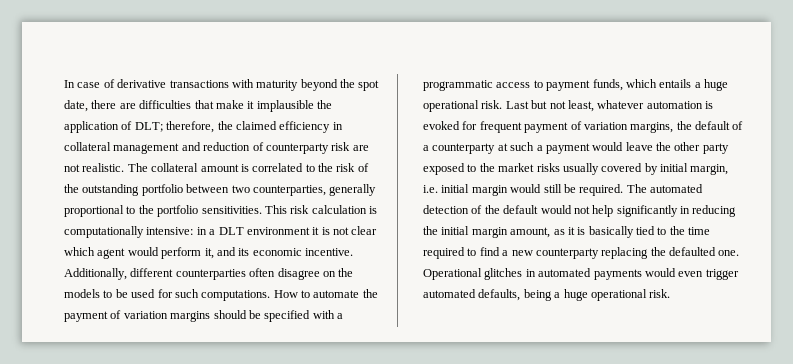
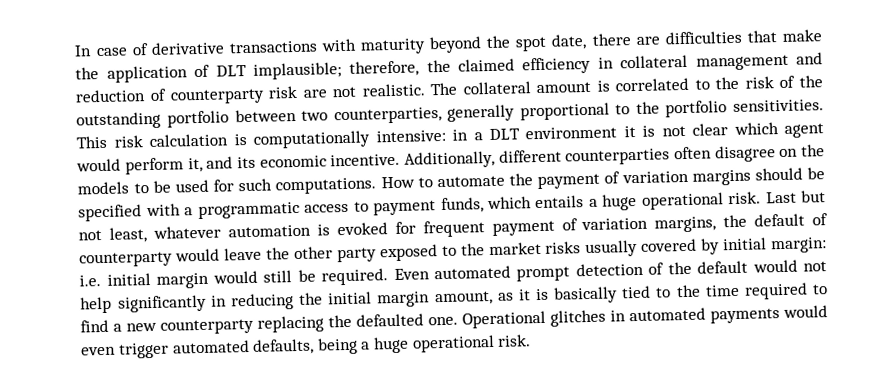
- In case of derivative transactions with maturity beyond the spot date, there are difficulties that make it implausible the application of DLT; therefore, the claimed efficiency in collateral management and reduction of counterparty risk are not realistic.
+ In case of derivative transactions with maturity beyond the spot date, there are difficulties that make the application of DLT implausible; therefore, the claimed efficiency in collateral management and reduction of counterparty risk are not realistic.
- Last but not least, whatever automation is evoked for frequent payment of variation margins, the default of a counterparty at such a payment would leave the other party exposed to the market risks usually covered by initial margin, i.e. initial margin would still be required.
+ Last but not least, whatever automation is evoked for frequent payment of variation margins, the default of counterparty would leave the other party exposed to the market risks usually covered by initial margin: i.e. initial margin would still be required.
- The automated detection of the default would not help significantly in reducing the initial margin amount, as it is basically tied to the time required to find a new counterparty replacing the defaulted one.
+ Even automated prompt detection of the default would not help significantly in reducing the initial margin amount, as it is basically tied to the time required to find a new counterparty replacing the defaulted one.

